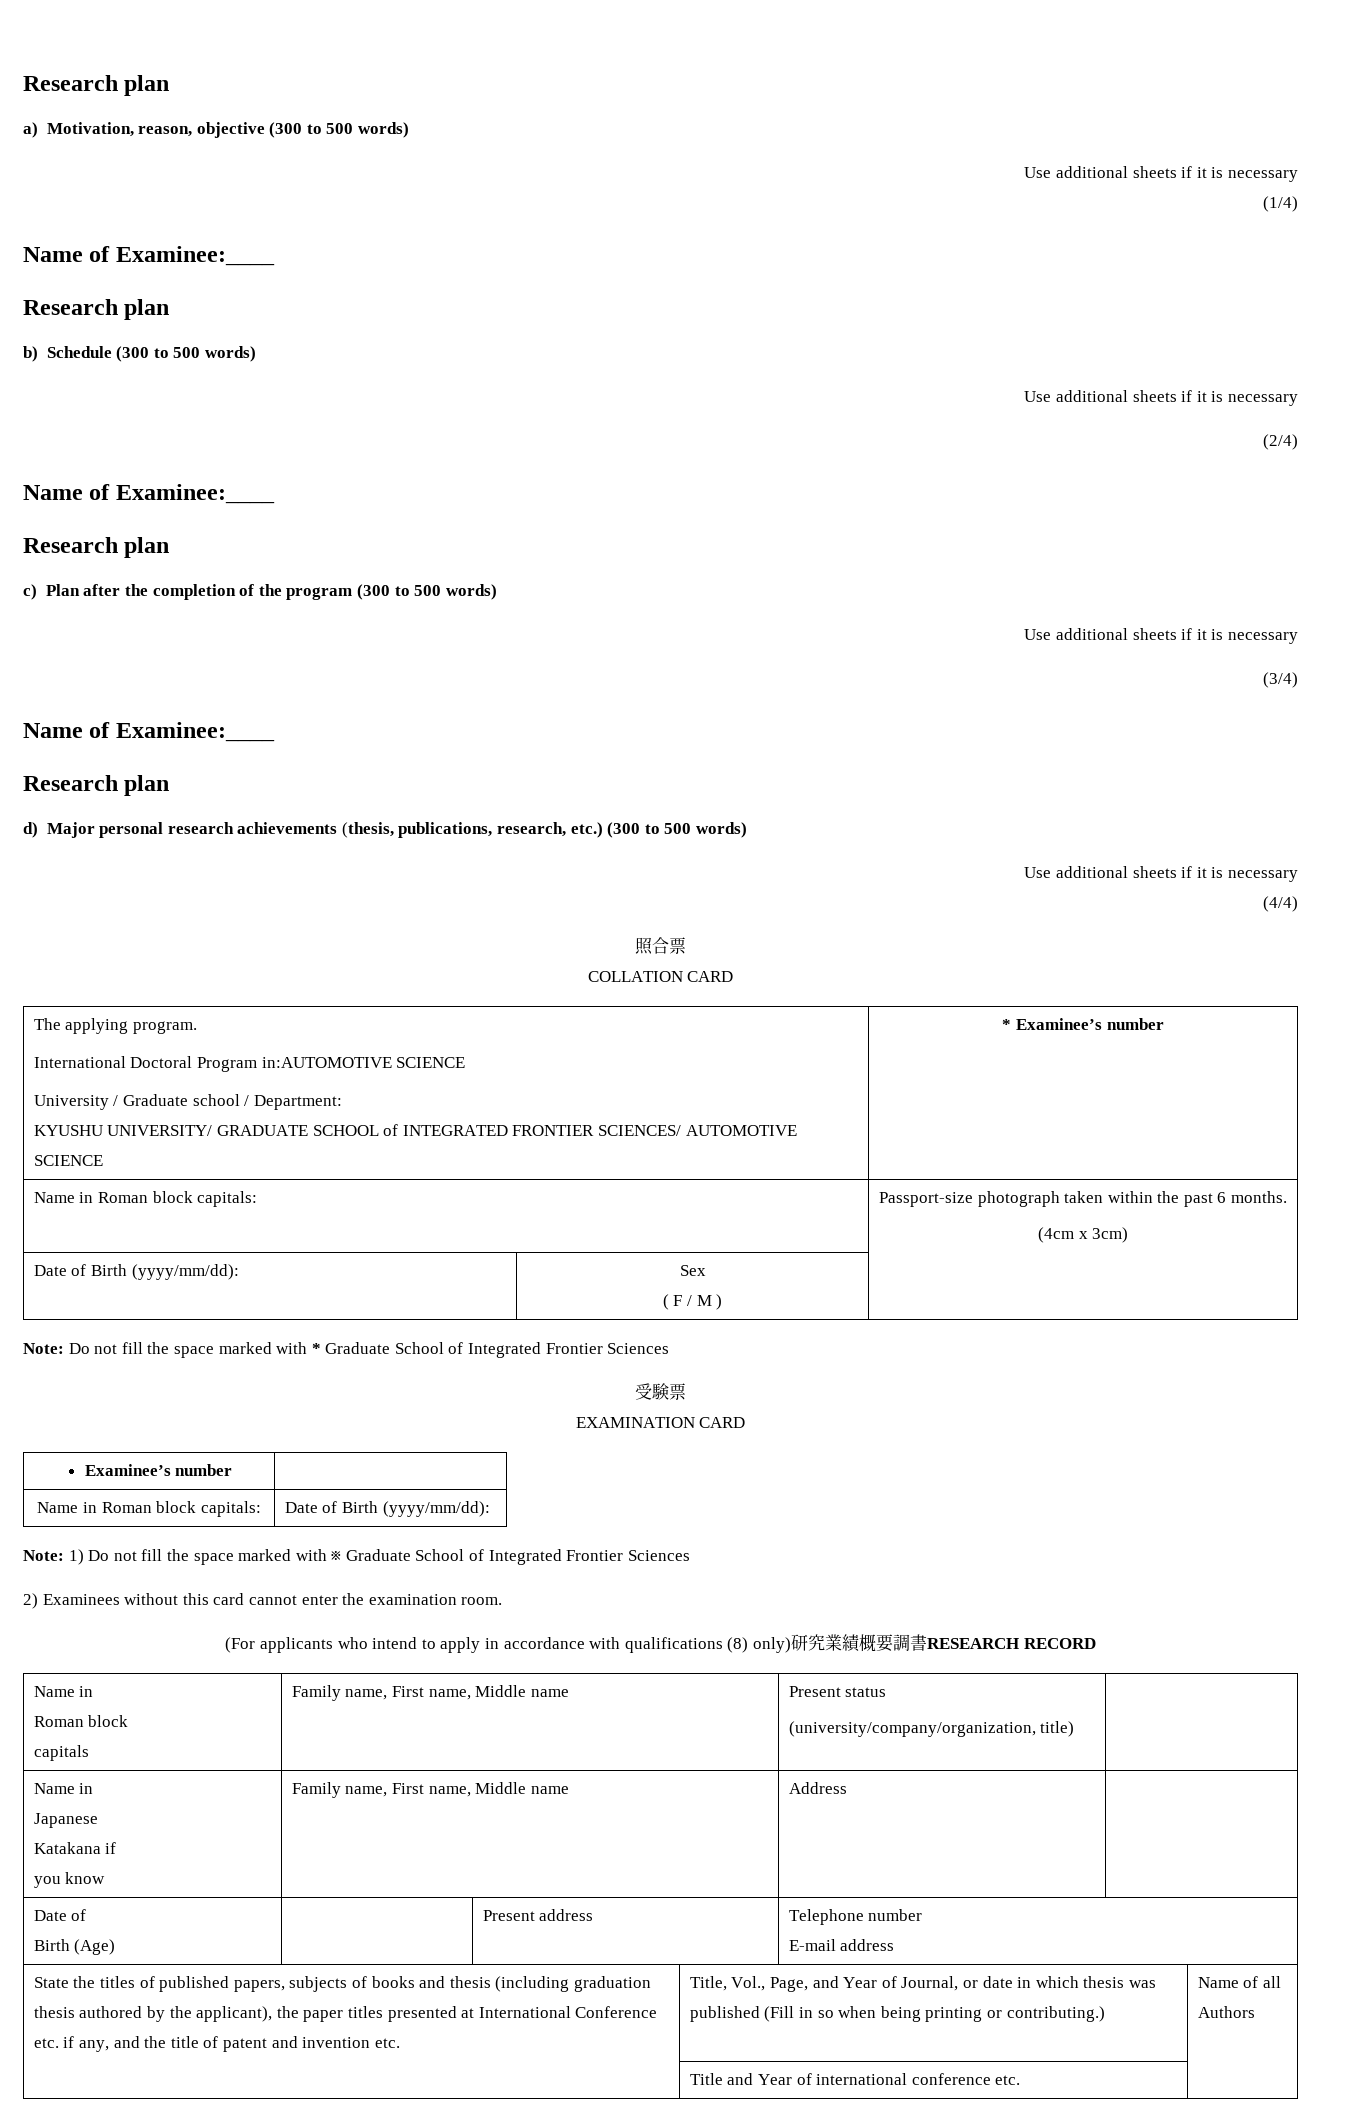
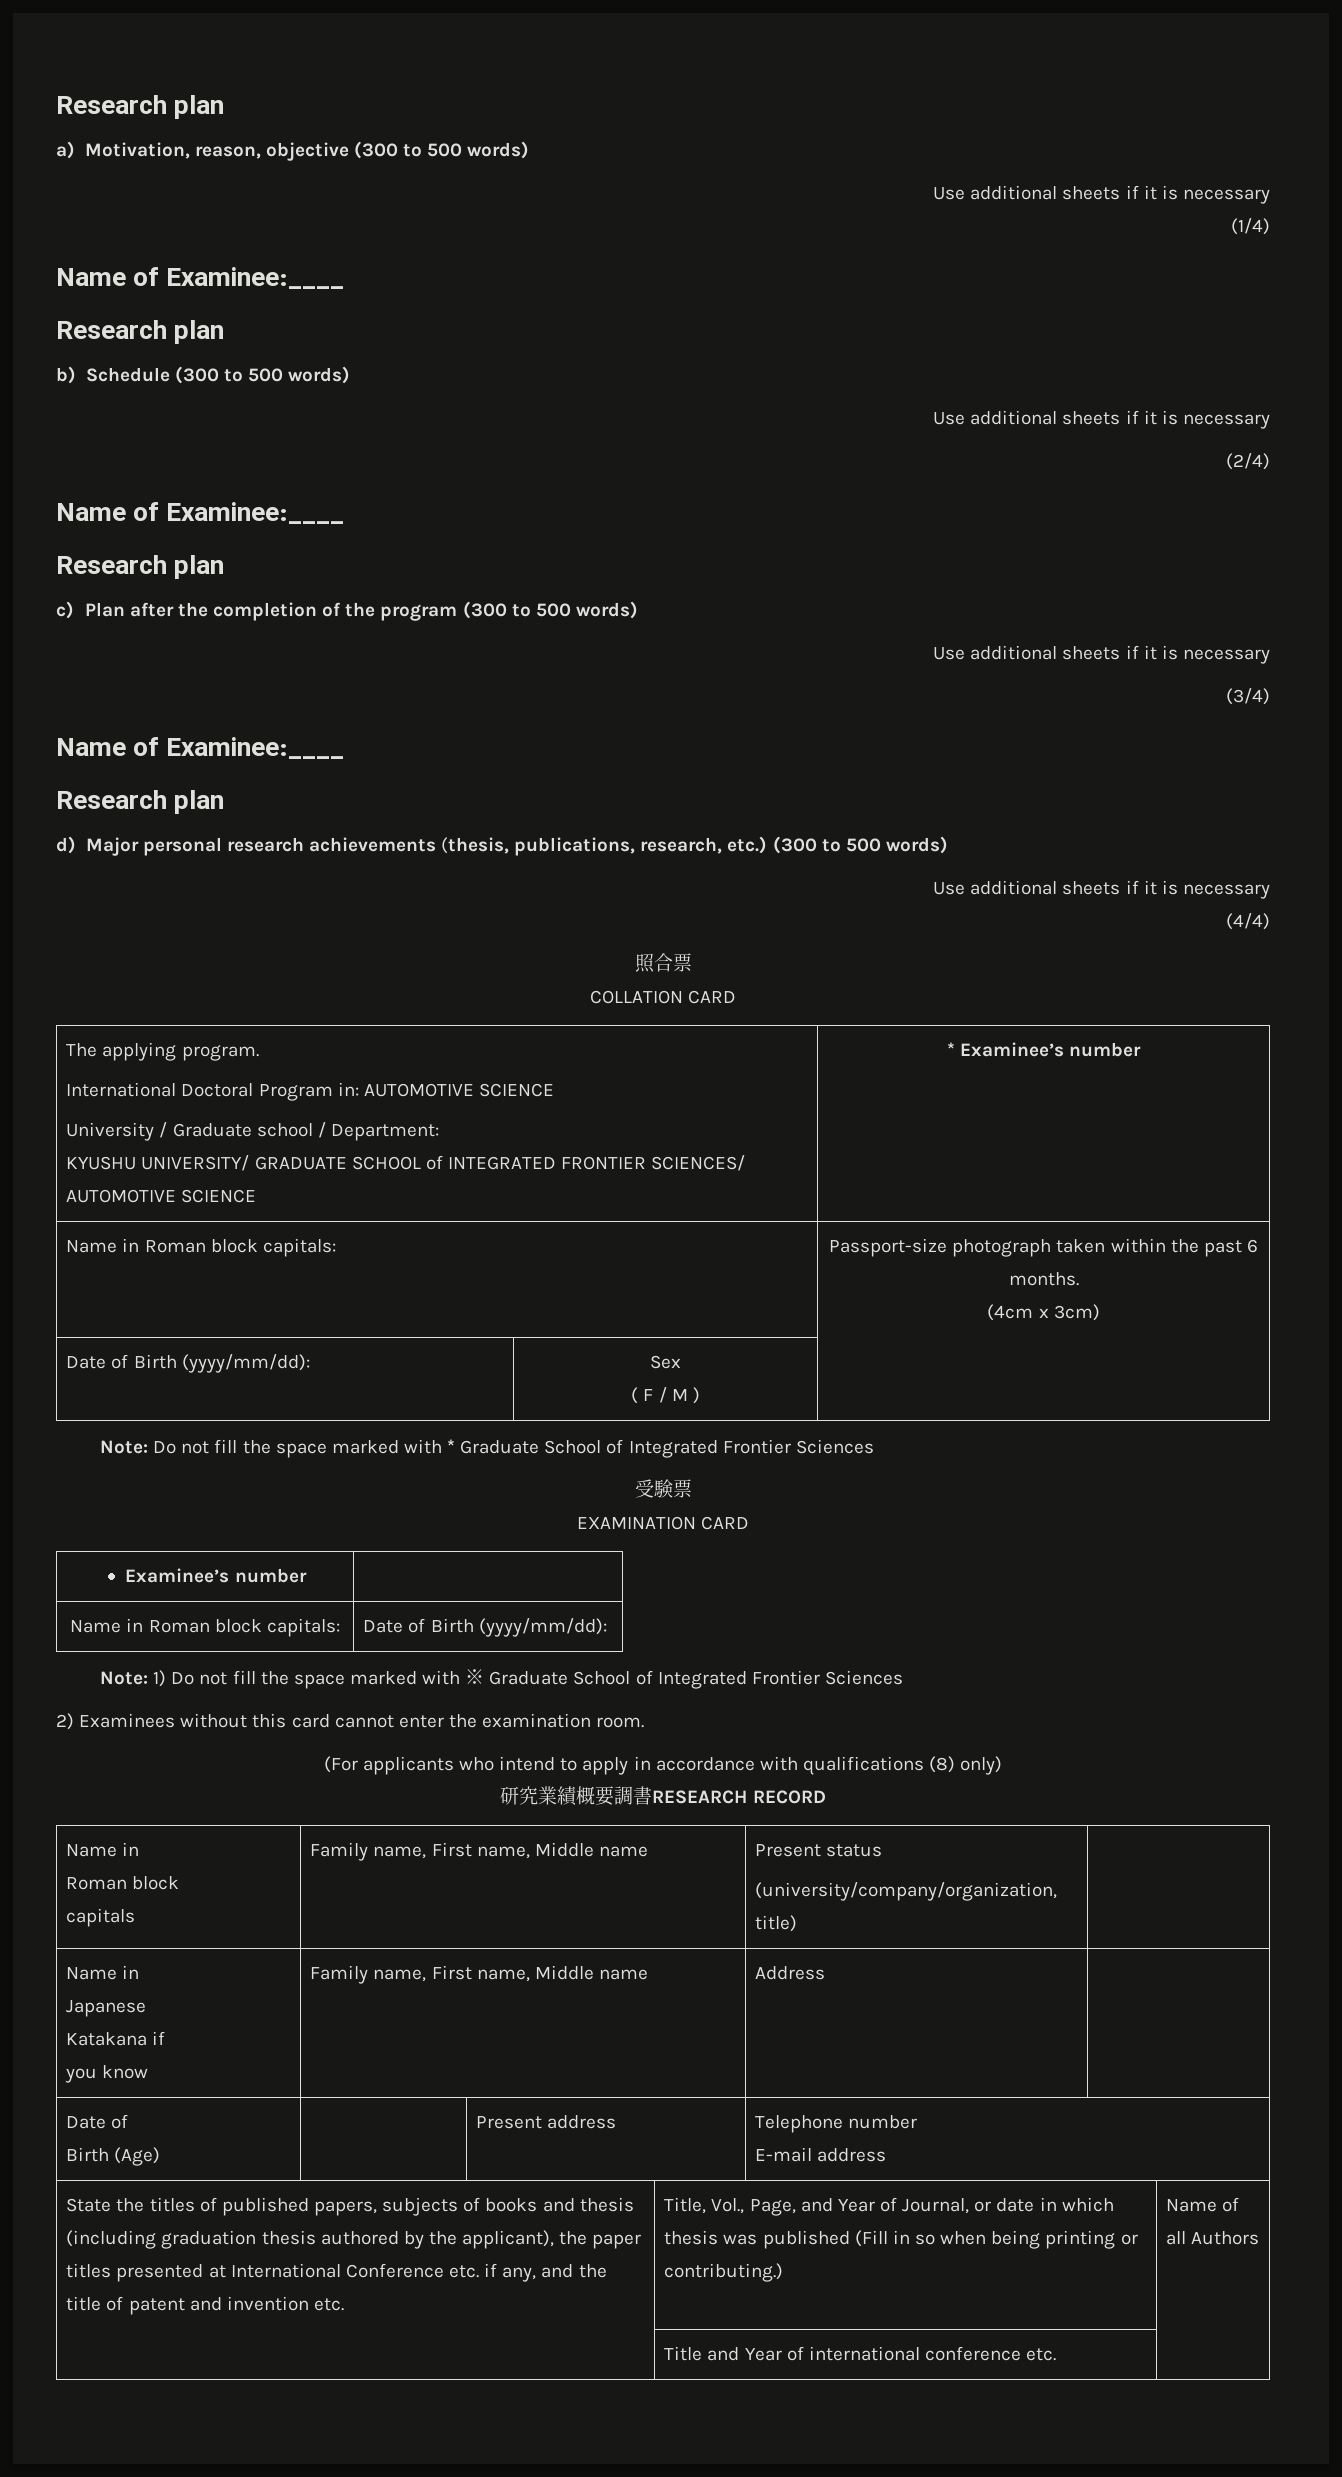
  The applying program.
- International Doctoral Program in:AUTOMOTIVE SCIENCE
+ International Doctoral Program in: AUTOMOTIVE SCIENCE
- (For applicants who intend to apply in accordance with qualifications (8) only)研究業績概要調書RESEARCH RECORD
+ (For applicants who intend to apply in accordance with qualifications (8) only)
+ 研究業績概要調書RESEARCH RECORD

